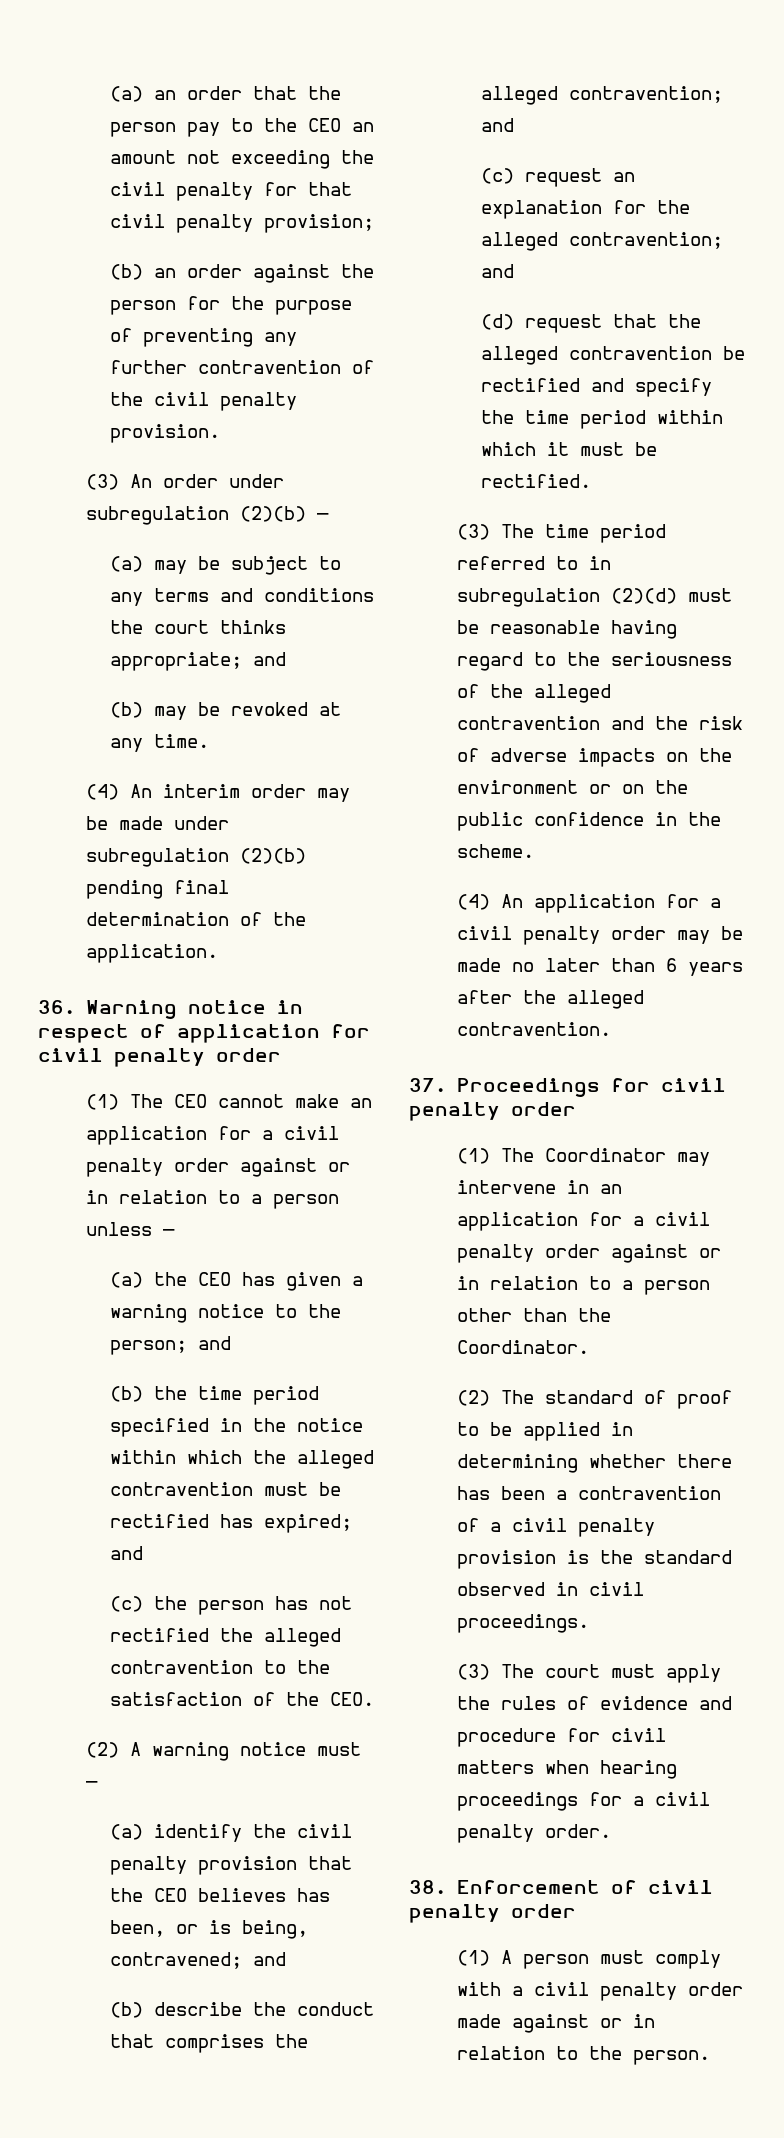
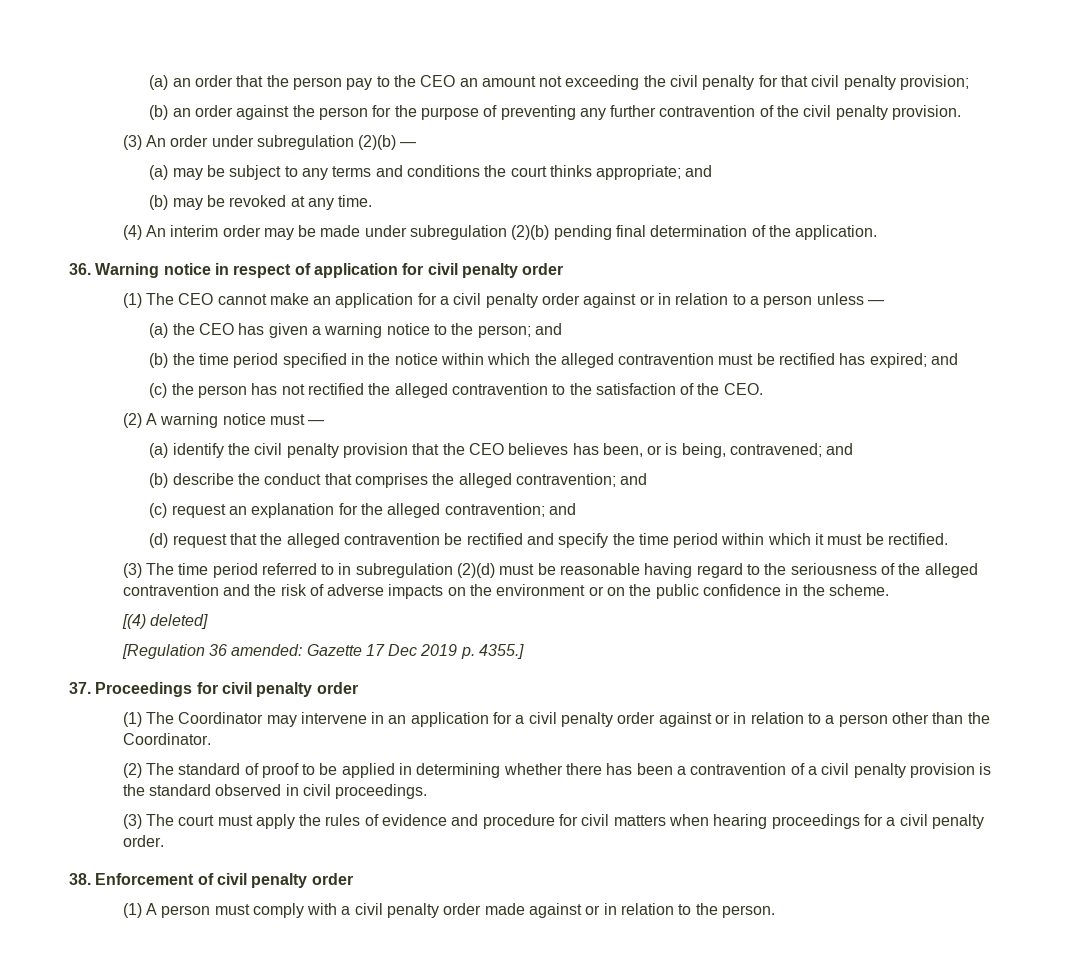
- (4) An application for a civil penalty order may be made no later than 6 years after the alleged contravention.
+ [(4) deleted]
+ [Regulation 36 amended: Gazette 17 Dec 2019 p. 4355.]

